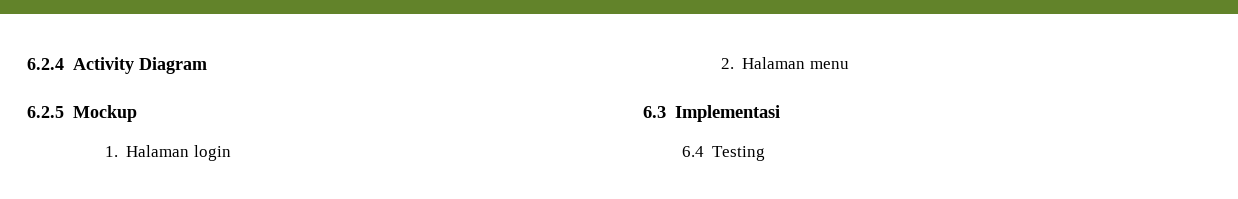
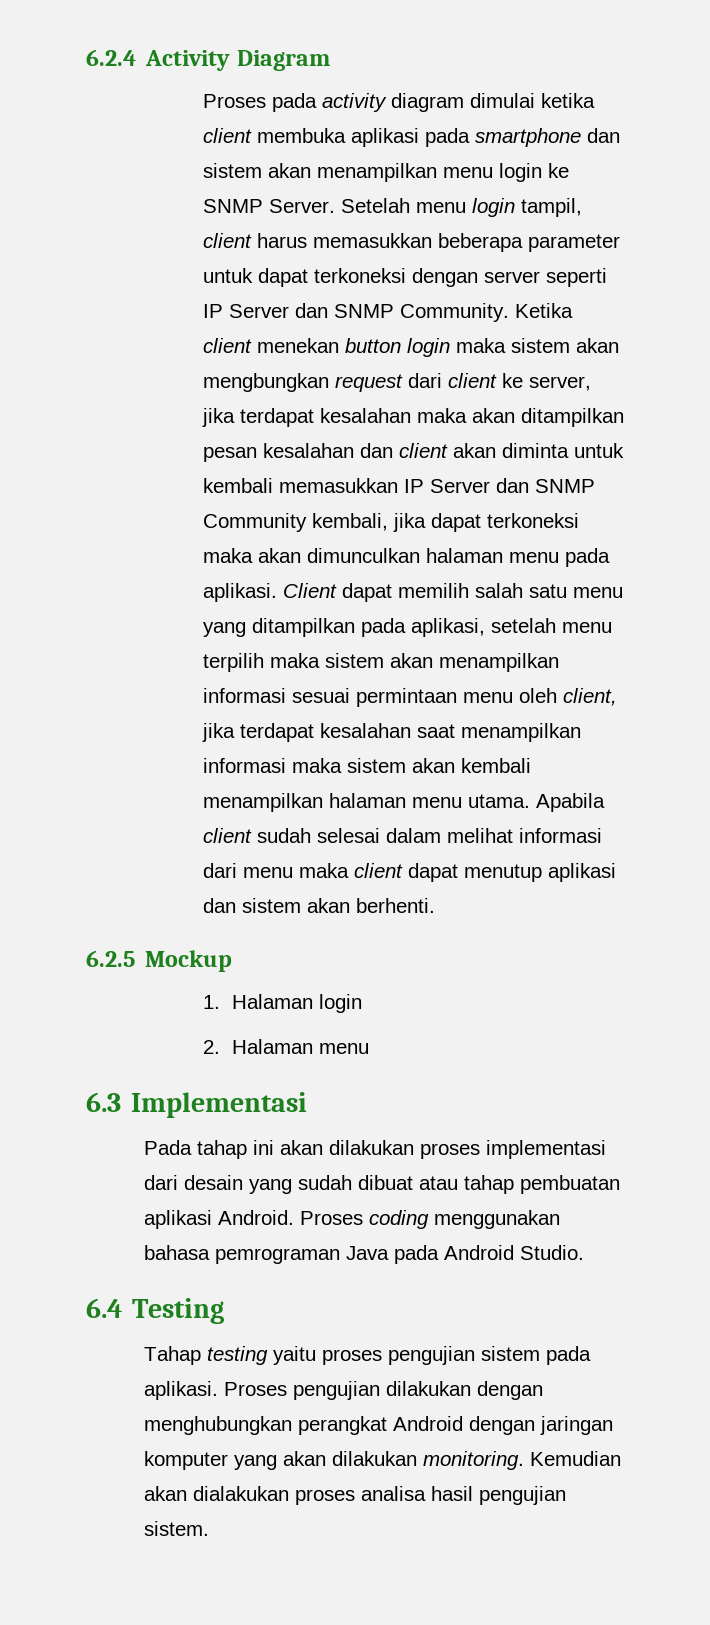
+ Proses pada activity diagram dimulai ketika client membuka aplikasi pada smartphone dan sistem akan menampilkan menu login ke SNMP Server. Setelah menu login tampil, client harus memasukkan beberapa parameter untuk dapat terkoneksi dengan server seperti IP Server dan SNMP Community. Ketika client menekan button login maka sistem akan mengbungkan request dari client ke server, jika terdapat kesalahan maka akan ditampilkan pesan kesalahan dan client akan diminta untuk kembali memasukkan IP Server dan SNMP Community kembali, jika dapat terkoneksi maka akan dimunculkan halaman menu pada aplikasi. Client dapat memilih salah satu menu yang ditampilkan pada aplikasi, setelah menu terpilih maka sistem akan menampilkan informasi sesuai permintaan menu oleh client, jika terdapat kesalahan saat menampilkan informasi maka sistem akan kembali menampilkan halaman menu utama. Apabila client sudah selesai dalam melihat informasi dari menu maka client dapat menutup aplikasi dan sistem akan berhenti.
+ Pada tahap ini akan dilakukan proses implementasi dari desain yang sudah dibuat atau tahap pembuatan aplikasi Android. Proses coding menggunakan bahasa pemrograman Java pada Android Studio.
  6.4 Testing
+ Tahap testing yaitu proses pengujian sistem pada aplikasi. Proses pengujian dilakukan dengan menghubungkan perangkat Android dengan jaringan komputer yang akan dilakukan monitoring. Kemudian akan dialakukan proses analisa hasil pengujian sistem.

